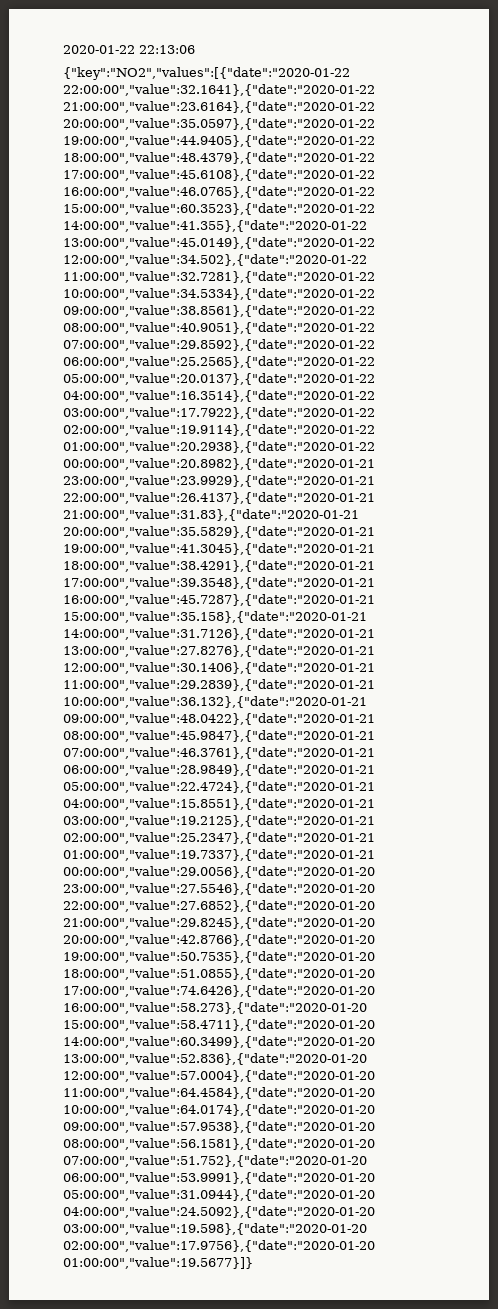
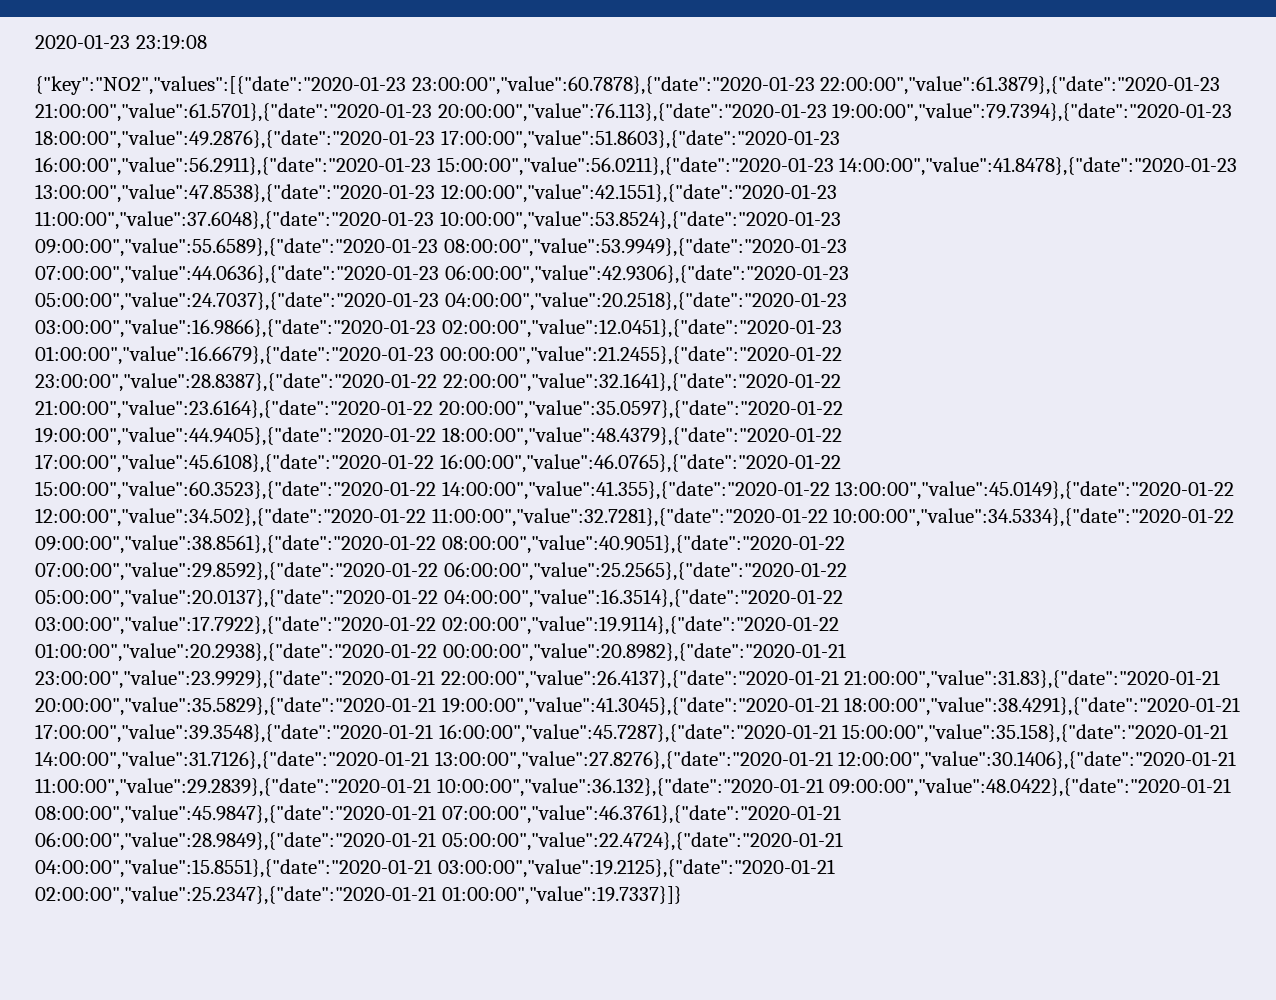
- 2020-01-22 22:13:06
- {"key":"NO2","values":[{"date":"2020-01-22 22:00:00","value":32.1641},{"date":"2020-01-22 21:00:00","value":23.6164},{"date":"2020-01-22 20:00:00","value":35.0597},{"date":"2020-01-22 19:00:00","value":44.9405},{"date":"2020-01-22 18:00:00","value":48.4379},{"date":"2020-01-22 17:00:00","value":45.6108},{"date":"2020-01-22 16:00:00","value":46.0765},{"date":"2020-01-22 15:00:00","value":60.3523},{"date":"2020-01-22 14:00:00","value":41.355},{"date":"2020-01-22 13:00:00","value":45.0149},{"date":"2020-01-22 12:00:00","value":34.502},{"date":"2020-01-22 11:00:00","value":32.7281},{"date":"2020-01-22 10:00:00","value":34.5334},{"date":"2020-01-22 09:00:00","value":38.8561},{"date":"2020-01-22 08:00:00","value":40.9051},{"date":"2020-01-22 07:00:00","value":29.8592},{"date":"2020-01-22 06:00:00","value":25.2565},{"date":"2020-01-22 05:00:00","value":20.0137},{"date":"2020-01-22 04:00:00","value":16.3514},{"date":"2020-01-22 03:00:00","value":17.7922},{"date":"2020-01-22 02:00:00","value":19.9114},{"date":"2020-01-22 01:00:00","value":20.2938},{"date":"2020-01-22 00:00:00","value":20.8982},{"date":"2020-01-21 23:00:00","value":23.9929},{"date":"2020-01-21 22:00:00","value":26.4137},{"date":"2020-01-21 21:00:00","value":31.83},{"date":"2020-01-21 20:00:00","value":35.5829},{"date":"2020-01-21 19:00:00","value":41.3045},{"date":"2020-01-21 18:00:00","value":38.4291},{"date":"2020-01-21 17:00:00","value":39.3548},{"date":"2020-01-21 16:00:00","value":45.7287},{"date":"2020-01-21 15:00:00","value":35.158},{"date":"2020-01-21 14:00:00","value":31.7126},{"date":"2020-01-21 13:00:00","value":27.8276},{"date":"2020-01-21 12:00:00","value":30.1406},{"date":"2020-01-21 11:00:00","value":29.2839},{"date":"2020-01-21 10:00:00","value":36.132},{"date":"2020-01-21 09:00:00","value":48.0422},{"date":"2020-01-21 08:00:00","value":45.9847},{"date":"2020-01-21 07:00:00","value":46.3761},{"date":"2020-01-21 06:00:00","value":28.9849},{"date":"2020-01-21 05:00:00","value":22.4724},{"date":"2020-01-21 04:00:00","value":15.8551},{"date":"2020-01-21 03:00:00","value":19.2125},{"date":"2020-01-21 02:00:00","value":25.2347},{"date":"2020-01-21 01:00:00","value":19.7337},{"date":"2020-01-21 00:00:00","value":29.0056},{"date":"2020-01-20 23:00:00","value":27.5546},{"date":"2020-01-20 22:00:00","value":27.6852},{"date":"2020-01-20 21:00:00","value":29.8245},{"date":"2020-01-20 20:00:00","value":42.8766},{"date":"2020-01-20 19:00:00","value":50.7535},{"date":"2020-01-20 18:00:00","value":51.0855},{"date":"2020-01-20 17:00:00","value":74.6426},{"date":"2020-01-20 16:00:00","value":58.273},{"date":"2020-01-20 15:00:00","value":58.4711},{"date":"2020-01-20 14:00:00","value":60.3499},{"date":"2020-01-20 13:00:00","value":52.836},{"date":"2020-01-20 12:00:00","value":57.0004},{"date":"2020-01-20 11:00:00","value":64.4584},{"date":"2020-01-20 10:00:00","value":64.0174},{"date":"2020-01-20 09:00:00","value":57.9538},{"date":"2020-01-20 08:00:00","value":56.1581},{"date":"2020-01-20 07:00:00","value":51.752},{"date":"2020-01-20 06:00:00","value":53.9991},{"date":"2020-01-20 05:00:00","value":31.0944},{"date":"2020-01-20 04:00:00","value":24.5092},{"date":"2020-01-20 03:00:00","value":19.598},{"date":"2020-01-20 02:00:00","value":17.9756},{"date":"2020-01-20 01:00:00","value":19.5677}]}
+ 2020-01-23 23:19:08
+ {"key":"NO2","values":[{"date":"2020-01-23 23:00:00","value":60.7878},{"date":"2020-01-23 22:00:00","value":61.3879},{"date":"2020-01-23 21:00:00","value":61.5701},{"date":"2020-01-23 20:00:00","value":76.113},{"date":"2020-01-23 19:00:00","value":79.7394},{"date":"2020-01-23 18:00:00","value":49.2876},{"date":"2020-01-23 17:00:00","value":51.8603},{"date":"2020-01-23 16:00:00","value":56.2911},{"date":"2020-01-23 15:00:00","value":56.0211},{"date":"2020-01-23 14:00:00","value":41.8478},{"date":"2020-01-23 13:00:00","value":47.8538},{"date":"2020-01-23 12:00:00","value":42.1551},{"date":"2020-01-23 11:00:00","value":37.6048},{"date":"2020-01-23 10:00:00","value":53.8524},{"date":"2020-01-23 09:00:00","value":55.6589},{"date":"2020-01-23 08:00:00","value":53.9949},{"date":"2020-01-23 07:00:00","value":44.0636},{"date":"2020-01-23 06:00:00","value":42.9306},{"date":"2020-01-23 05:00:00","value":24.7037},{"date":"2020-01-23 04:00:00","value":20.2518},{"date":"2020-01-23 03:00:00","value":16.9866},{"date":"2020-01-23 02:00:00","value":12.0451},{"date":"2020-01-23 01:00:00","value":16.6679},{"date":"2020-01-23 00:00:00","value":21.2455},{"date":"2020-01-22 23:00:00","value":28.8387},{"date":"2020-01-22 22:00:00","value":32.1641},{"date":"2020-01-22 21:00:00","value":23.6164},{"date":"2020-01-22 20:00:00","value":35.0597},{"date":"2020-01-22 19:00:00","value":44.9405},{"date":"2020-01-22 18:00:00","value":48.4379},{"date":"2020-01-22 17:00:00","value":45.6108},{"date":"2020-01-22 16:00:00","value":46.0765},{"date":"2020-01-22 15:00:00","value":60.3523},{"date":"2020-01-22 14:00:00","value":41.355},{"date":"2020-01-22 13:00:00","value":45.0149},{"date":"2020-01-22 12:00:00","value":34.502},{"date":"2020-01-22 11:00:00","value":32.7281},{"date":"2020-01-22 10:00:00","value":34.5334},{"date":"2020-01-22 09:00:00","value":38.8561},{"date":"2020-01-22 08:00:00","value":40.9051},{"date":"2020-01-22 07:00:00","value":29.8592},{"date":"2020-01-22 06:00:00","value":25.2565},{"date":"2020-01-22 05:00:00","value":20.0137},{"date":"2020-01-22 04:00:00","value":16.3514},{"date":"2020-01-22 03:00:00","value":17.7922},{"date":"2020-01-22 02:00:00","value":19.9114},{"date":"2020-01-22 01:00:00","value":20.2938},{"date":"2020-01-22 00:00:00","value":20.8982},{"date":"2020-01-21 23:00:00","value":23.9929},{"date":"2020-01-21 22:00:00","value":26.4137},{"date":"2020-01-21 21:00:00","value":31.83},{"date":"2020-01-21 20:00:00","value":35.5829},{"date":"2020-01-21 19:00:00","value":41.3045},{"date":"2020-01-21 18:00:00","value":38.4291},{"date":"2020-01-21 17:00:00","value":39.3548},{"date":"2020-01-21 16:00:00","value":45.7287},{"date":"2020-01-21 15:00:00","value":35.158},{"date":"2020-01-21 14:00:00","value":31.7126},{"date":"2020-01-21 13:00:00","value":27.8276},{"date":"2020-01-21 12:00:00","value":30.1406},{"date":"2020-01-21 11:00:00","value":29.2839},{"date":"2020-01-21 10:00:00","value":36.132},{"date":"2020-01-21 09:00:00","value":48.0422},{"date":"2020-01-21 08:00:00","value":45.9847},{"date":"2020-01-21 07:00:00","value":46.3761},{"date":"2020-01-21 06:00:00","value":28.9849},{"date":"2020-01-21 05:00:00","value":22.4724},{"date":"2020-01-21 04:00:00","value":15.8551},{"date":"2020-01-21 03:00:00","value":19.2125},{"date":"2020-01-21 02:00:00","value":25.2347},{"date":"2020-01-21 01:00:00","value":19.7337}]}

